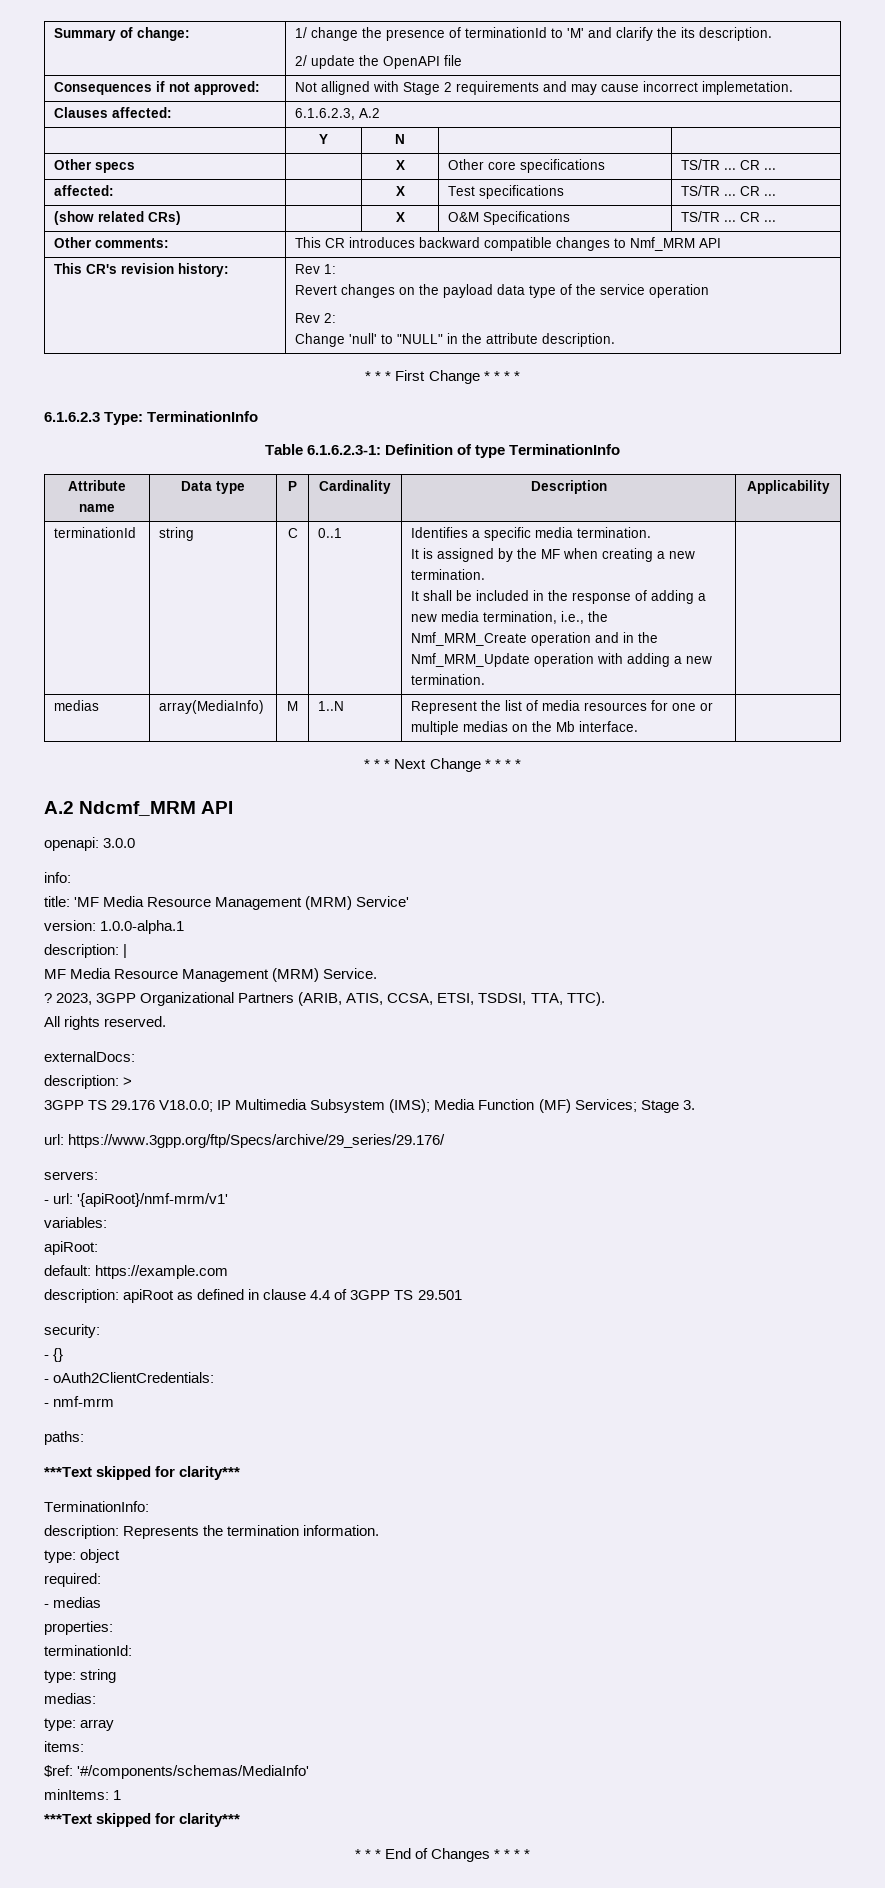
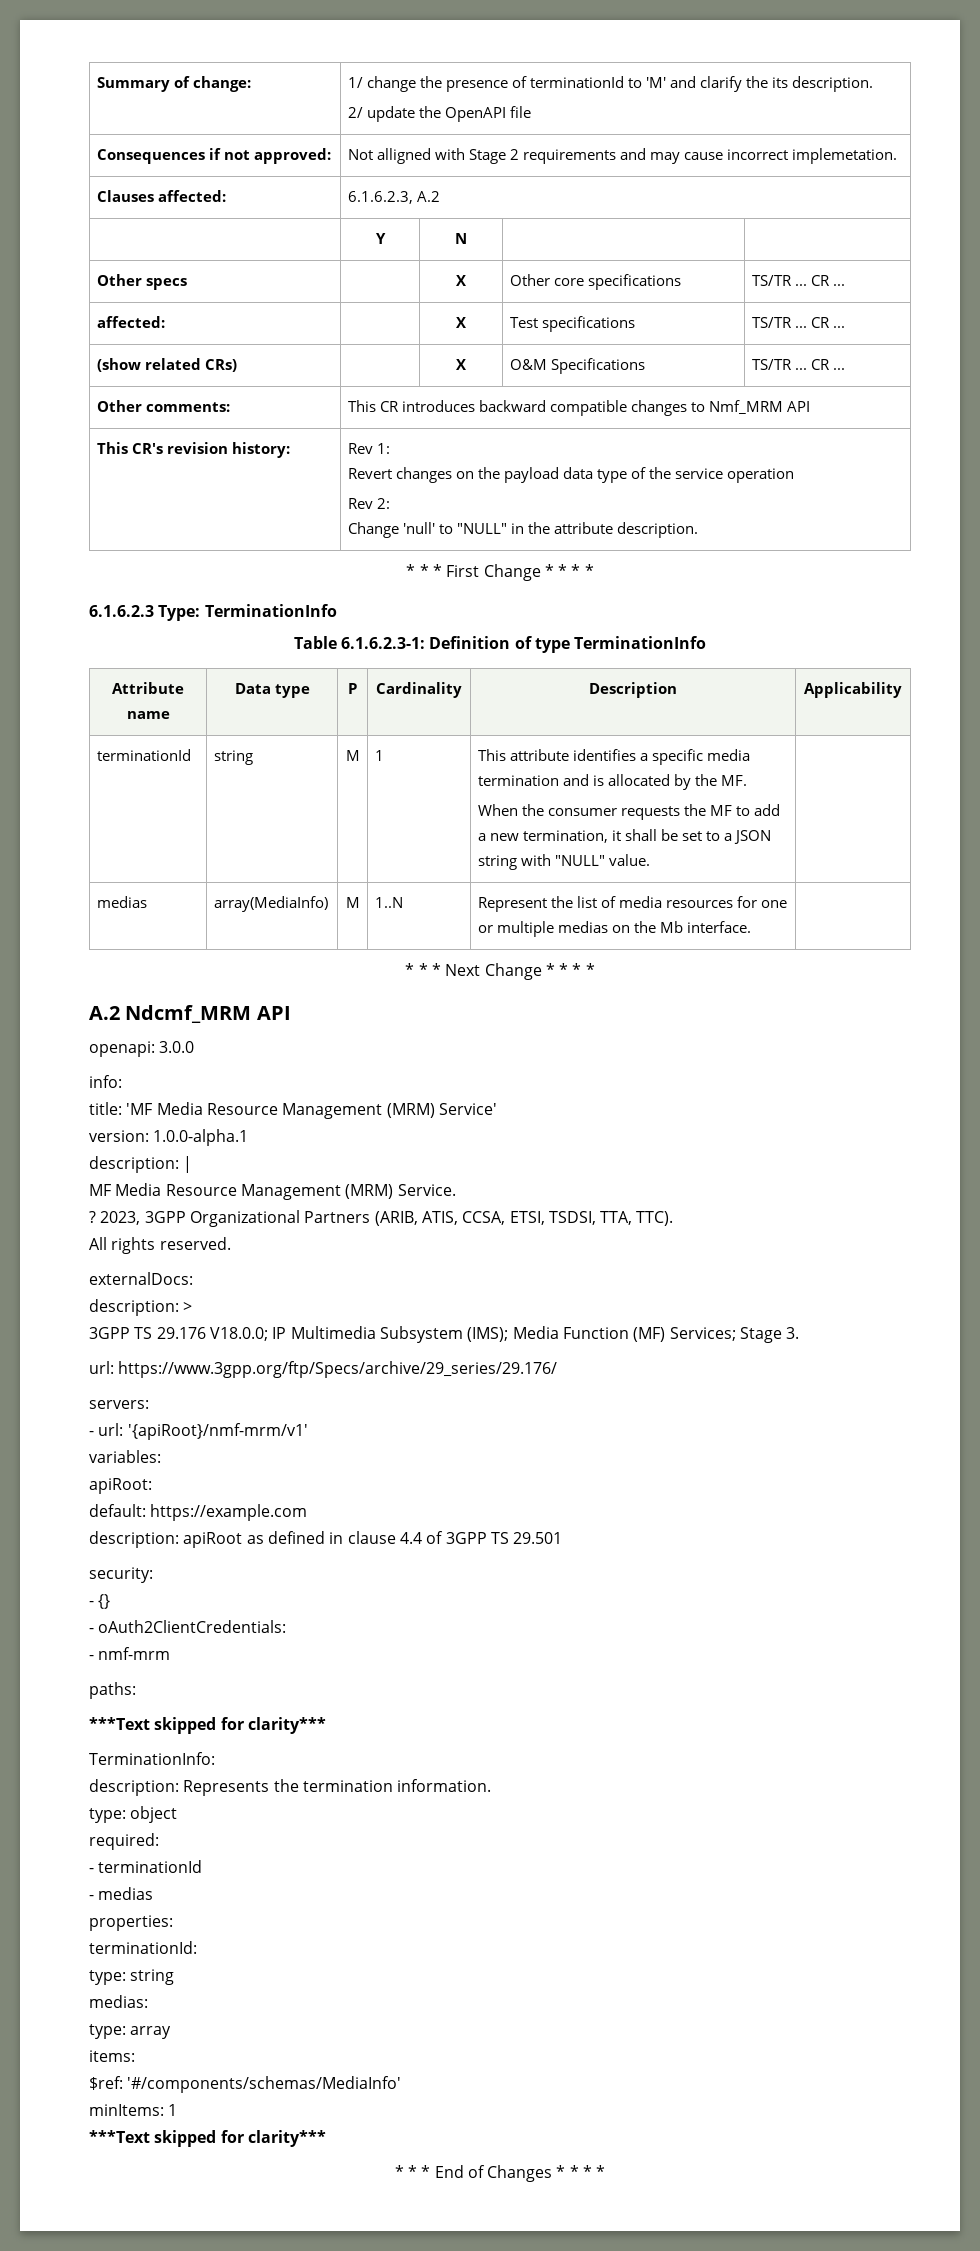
- C | 0..1 | Identifies a specific media termination.
- It is assigned by the MF when creating a new termination.
- It shall be included in the response of adding a new media termination, i.e., the Nmf_MRM_Create operation and in the Nmf_MRM_Update operation with adding a new termination.
+ M | 1 | This attribute identifies a specific media termination and is allocated by the MF.
+ When the consumer requests the MF to add a new termination, it shall be set to a JSON string with "NULL" value.
+ - terminationId

